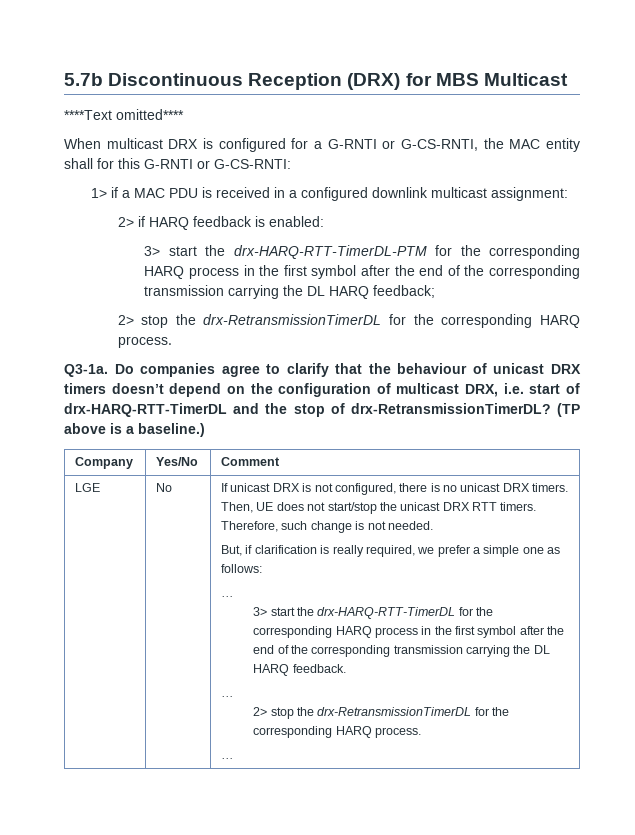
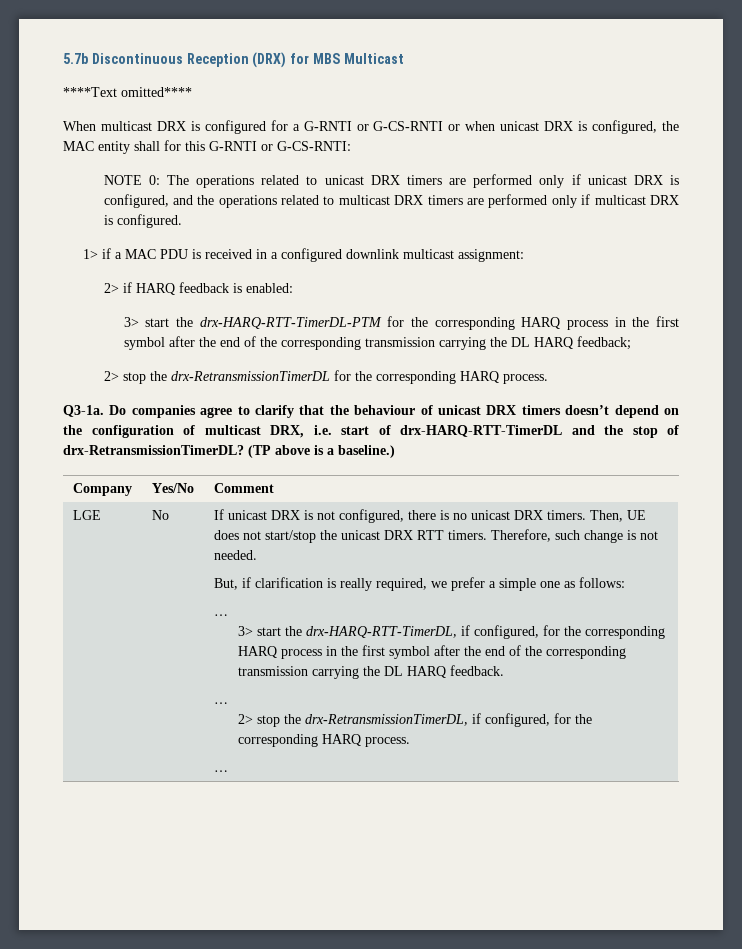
- When multicast DRX is configured for a G-RNTI or G-CS-RNTI, the MAC entity shall for this G-RNTI or G-CS-RNTI:
+ When multicast DRX is configured for a G-RNTI or G-CS-RNTI or when unicast DRX is configured, the MAC entity shall for this G-RNTI or G-CS-RNTI:
+ NOTE 0: The operations related to unicast DRX timers are performed only if unicast DRX is configured, and the operations related to multicast DRX timers are performed only if multicast DRX is configured.
- 3> start the drx-HARQ-RTT-TimerDL for the corresponding HARQ process in the first symbol after the end of the corresponding transmission carrying the DL HARQ feedback.
+ 3> start the drx-HARQ-RTT-TimerDL, if configured, for the corresponding HARQ process in the first symbol after the end of the corresponding transmission carrying the DL HARQ feedback.
  …
- 2> stop the drx-RetransmissionTimerDL for the corresponding HARQ process.
+ 2> stop the drx-RetransmissionTimerDL, if configured, for the corresponding HARQ process.

